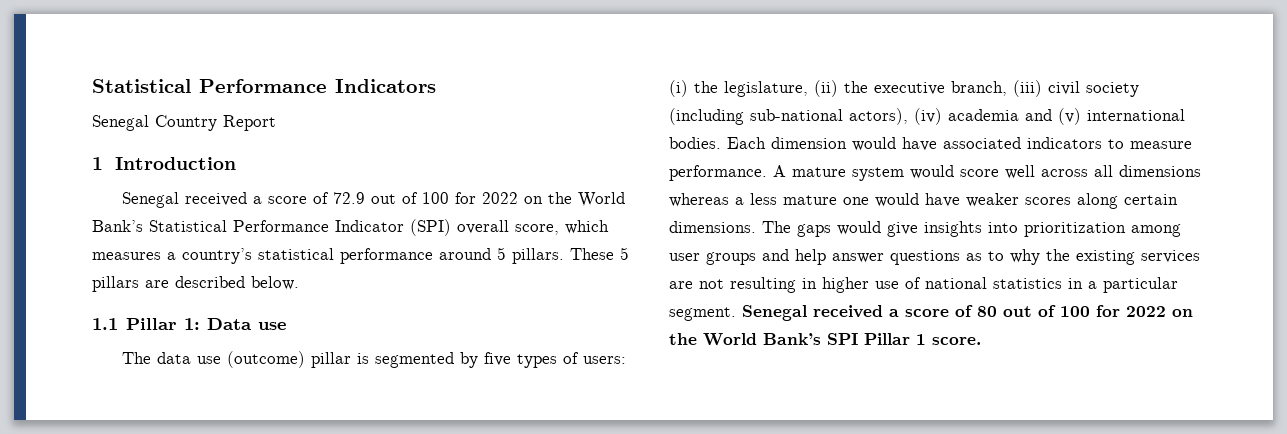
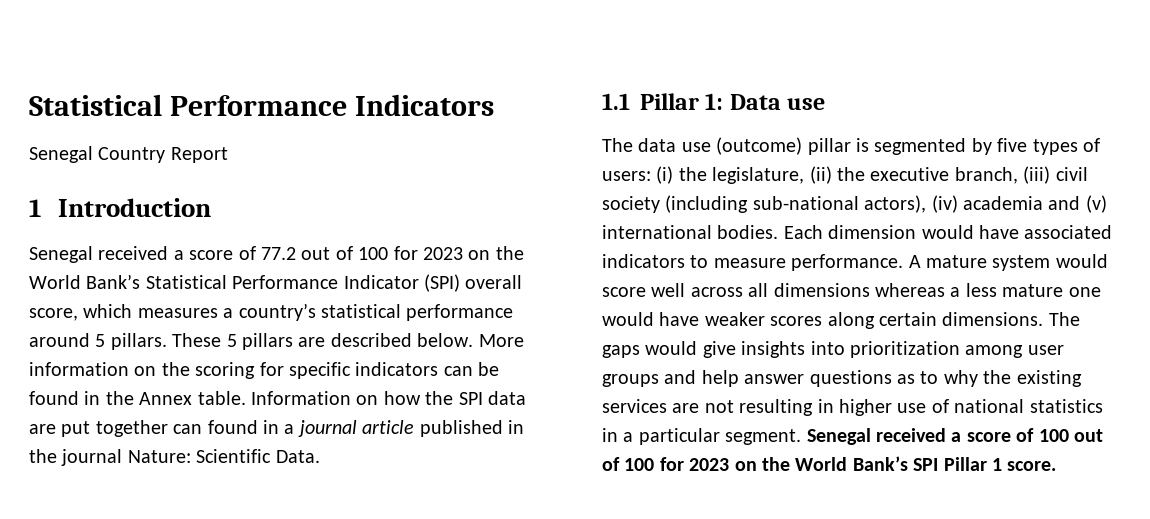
- Senegal received a score of 72.9 out of 100 for 2022 on the World Bank’s Statistical Performance Indicator (SPI) overall score, which measures a country’s statistical performance around 5 pillars.
+ Senegal received a score of 77.2 out of 100 for 2023 on the World Bank’s Statistical Performance Indicator (SPI) overall score, which measures a country’s statistical performance around 5 pillars.
+ More information on the scoring for specific indicators can be found in the Annex table. Information on how the SPI data are put together can found in a journal article published in the journal Nature: Scientific Data.
- Senegal received a score of 80 out of 100 for 2022 on the World Bank’s SPI Pillar 1 score.
+ Senegal received a score of 100 out of 100 for 2023 on the World Bank’s SPI Pillar 1 score.

